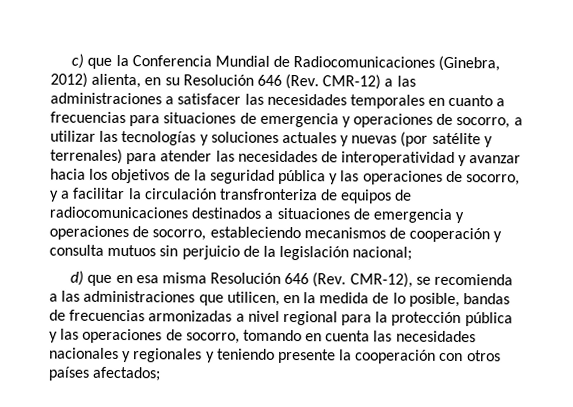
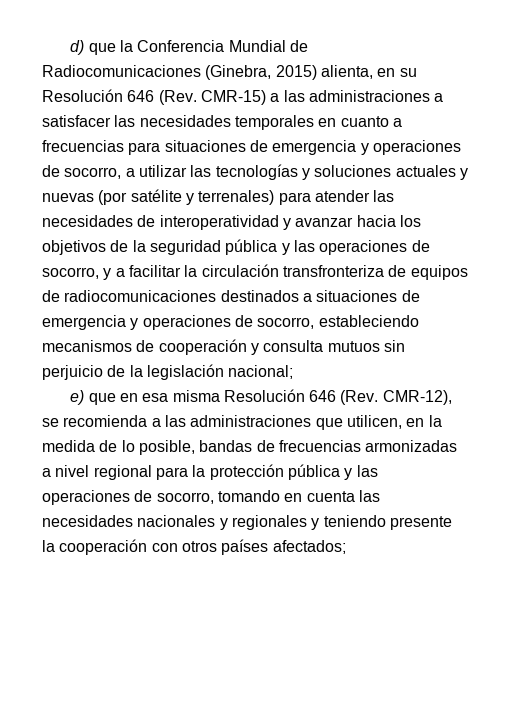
- c) que la Conferencia Mundial de Radiocomunicaciones (Ginebra, 2012) alienta, en su Resolución 646 (Rev. CMR-12) a las administraciones a satisfacer las necesidades temporales en cuanto a frecuencias para situaciones de emergencia y operaciones de socorro, a utilizar las tecnologías y soluciones actuales y nuevas (por satélite y terrenales) para atender las necesidades de interoperatividad y avanzar hacia los objetivos de la seguridad pública y las operaciones de socorro, y a facilitar la circulación transfronteriza de equipos de radiocomunicaciones destinados a situaciones de emergencia y operaciones de socorro, estableciendo mecanismos de cooperación y consulta mutuos sin perjuicio de la legislación nacional;
+ d) que la Conferencia Mundial de Radiocomunicaciones (Ginebra, 2015) alienta, en su Resolución 646 (Rev. CMR-15) a las administraciones a satisfacer las necesidades temporales en cuanto a frecuencias para situaciones de emergencia y operaciones de socorro, a utilizar las tecnologías y soluciones actuales y nuevas (por satélite y terrenales) para atender las necesidades de interoperatividad y avanzar hacia los objetivos de la seguridad pública y las operaciones de socorro, y a facilitar la circulación transfronteriza de equipos de radiocomunicaciones destinados a situaciones de emergencia y operaciones de socorro, estableciendo mecanismos de cooperación y consulta mutuos sin perjuicio de la legislación nacional;
- d) que en esa misma Resolución 646 (Rev. CMR-12), se recomienda a las administraciones que utilicen, en la medida de lo posible, bandas de frecuencias armonizadas a nivel regional para la protección pública y las operaciones de socorro, tomando en cuenta las necesidades nacionales y regionales y teniendo presente la cooperación con otros países afectados;
+ e) que en esa misma Resolución 646 (Rev. CMR-12), se recomienda a las administraciones que utilicen, en la medida de lo posible, bandas de frecuencias armonizadas a nivel regional para la protección pública y las operaciones de socorro, tomando en cuenta las necesidades nacionales y regionales y teniendo presente la cooperación con otros países afectados;

